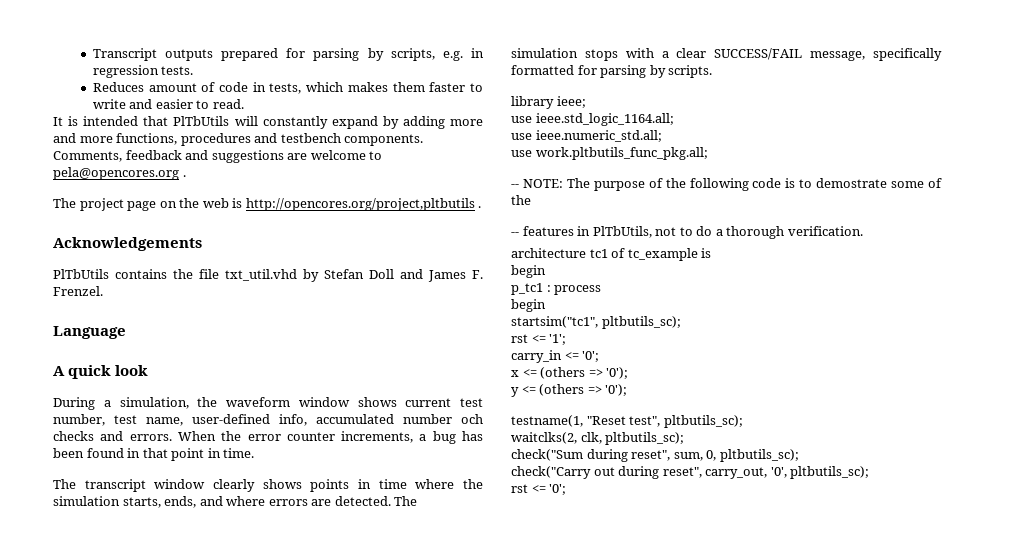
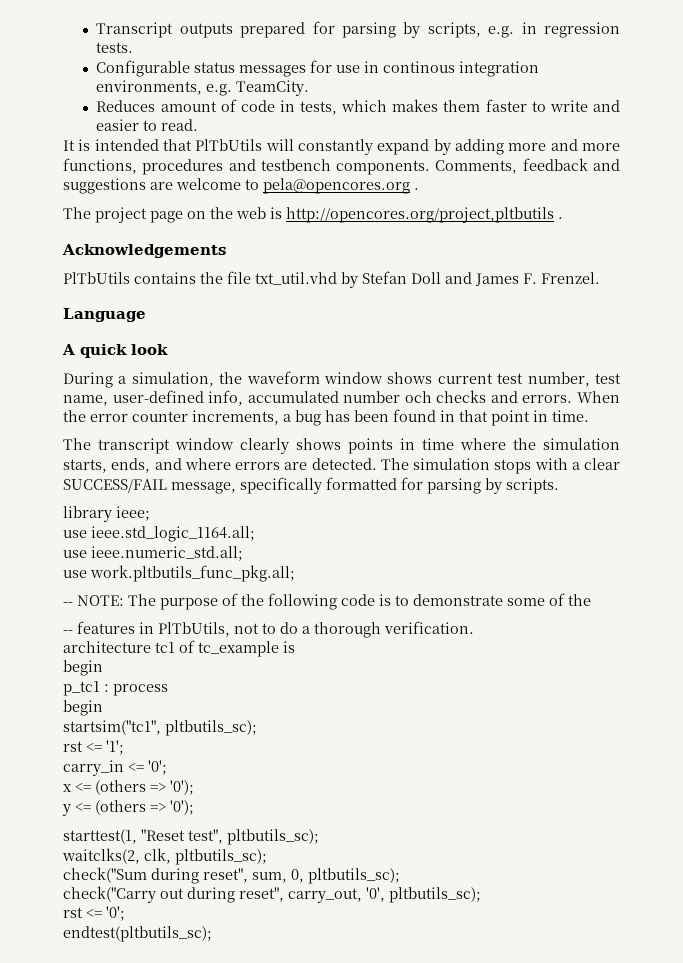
+ Configurable status messages for use in continous integration environments, e.g. TeamCity.
- -- NOTE: The purpose of the following code is to demostrate some of the
+ -- NOTE: The purpose of the following code is to demonstrate some of the
- testname(1, "Reset test", pltbutils_sc);
+ starttest(1, "Reset test", pltbutils_sc);
+ endtest(pltbutils_sc);

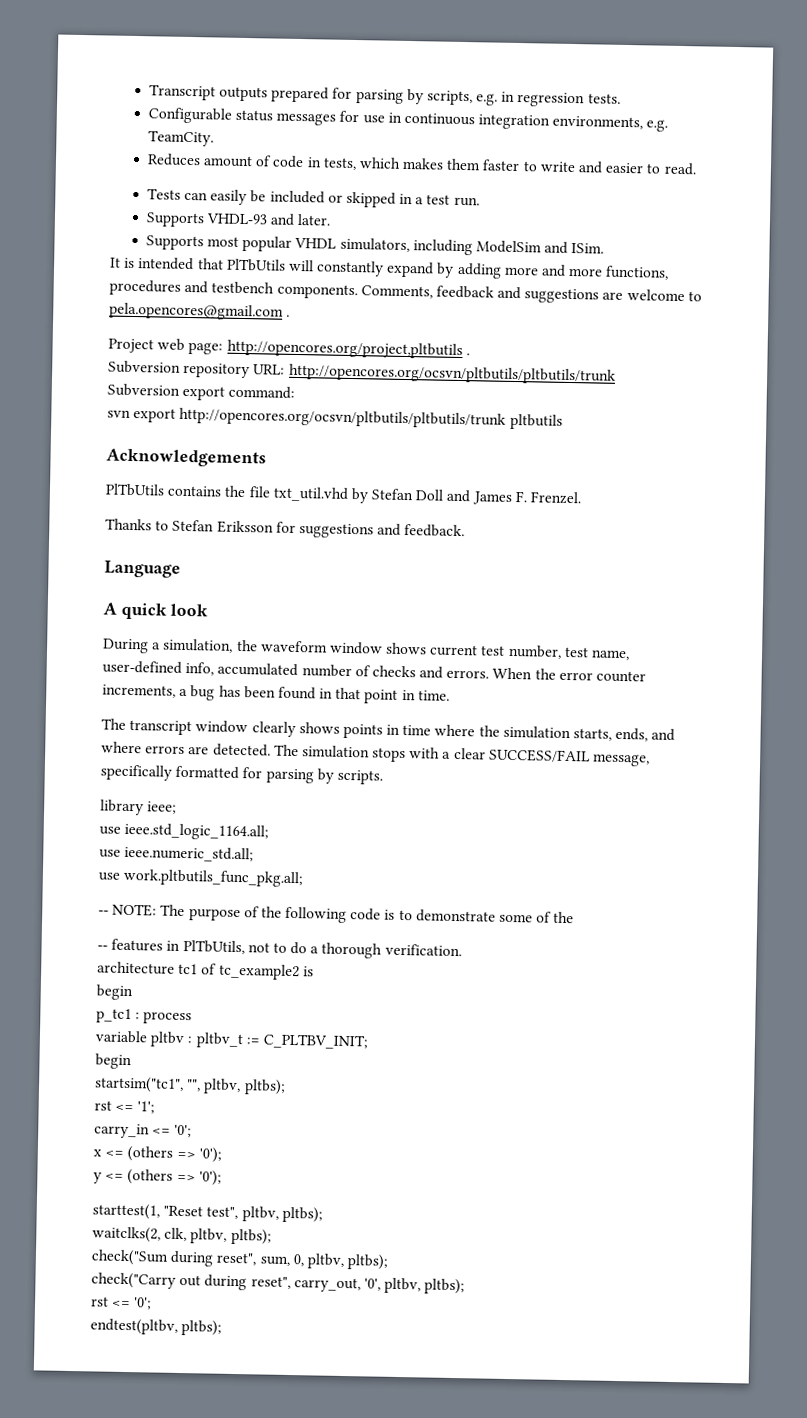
- Configurable status messages for use in continous integration environments, e.g. TeamCity.
+ Configurable status messages for use in continuous integration environments, e.g. TeamCity.
+ Tests can easily be included or skipped in a test run.
+ Supports VHDL-93 and later.
+ Supports most popular VHDL simulators, including ModelSim and ISim.
- Comments, feedback and suggestions are welcome to pela@opencores.org .
- The project page on the web is http://opencores.org/project,pltbutils .
+ Comments, feedback and suggestions are welcome to pela.opencores@gmail.com .
+ Project web page: http://opencores.org/project,pltbutils .
+ Subversion repository URL: http://opencores.org/ocsvn/pltbutils/pltbutils/trunk
+ Subversion export command:
+ svn export http://opencores.org/ocsvn/pltbutils/pltbutils/trunk pltbutils
+ Thanks to Stefan Eriksson for suggestions and feedback.
- During a simulation, the waveform window shows current test number, test name, user-defined info, accumulated number och checks and errors.
+ During a simulation, the waveform window shows current test number, test name, user-defined info, accumulated number of checks and errors.
- architecture tc1 of tc_example is
+ architecture tc1 of tc_example2 is
+ variable pltbv : pltbv_t := C_PLTBV_INIT;
- startsim("tc1", pltbutils_sc);
+ startsim("tc1", "", pltbv, pltbs);
- starttest(1, "Reset test", pltbutils_sc);
+ starttest(1, "Reset test", pltbv, pltbs);
- waitclks(2, clk, pltbutils_sc);
+ waitclks(2, clk, pltbv, pltbs);
- check("Sum during reset", sum, 0, pltbutils_sc);
+ check("Sum during reset", sum, 0, pltbv, pltbs);
- check("Carry out during reset", carry_out, '0', pltbutils_sc);
+ check("Carry out during reset", carry_out, '0', pltbv, pltbs);
- endtest(pltbutils_sc);
+ endtest(pltbv, pltbs);

